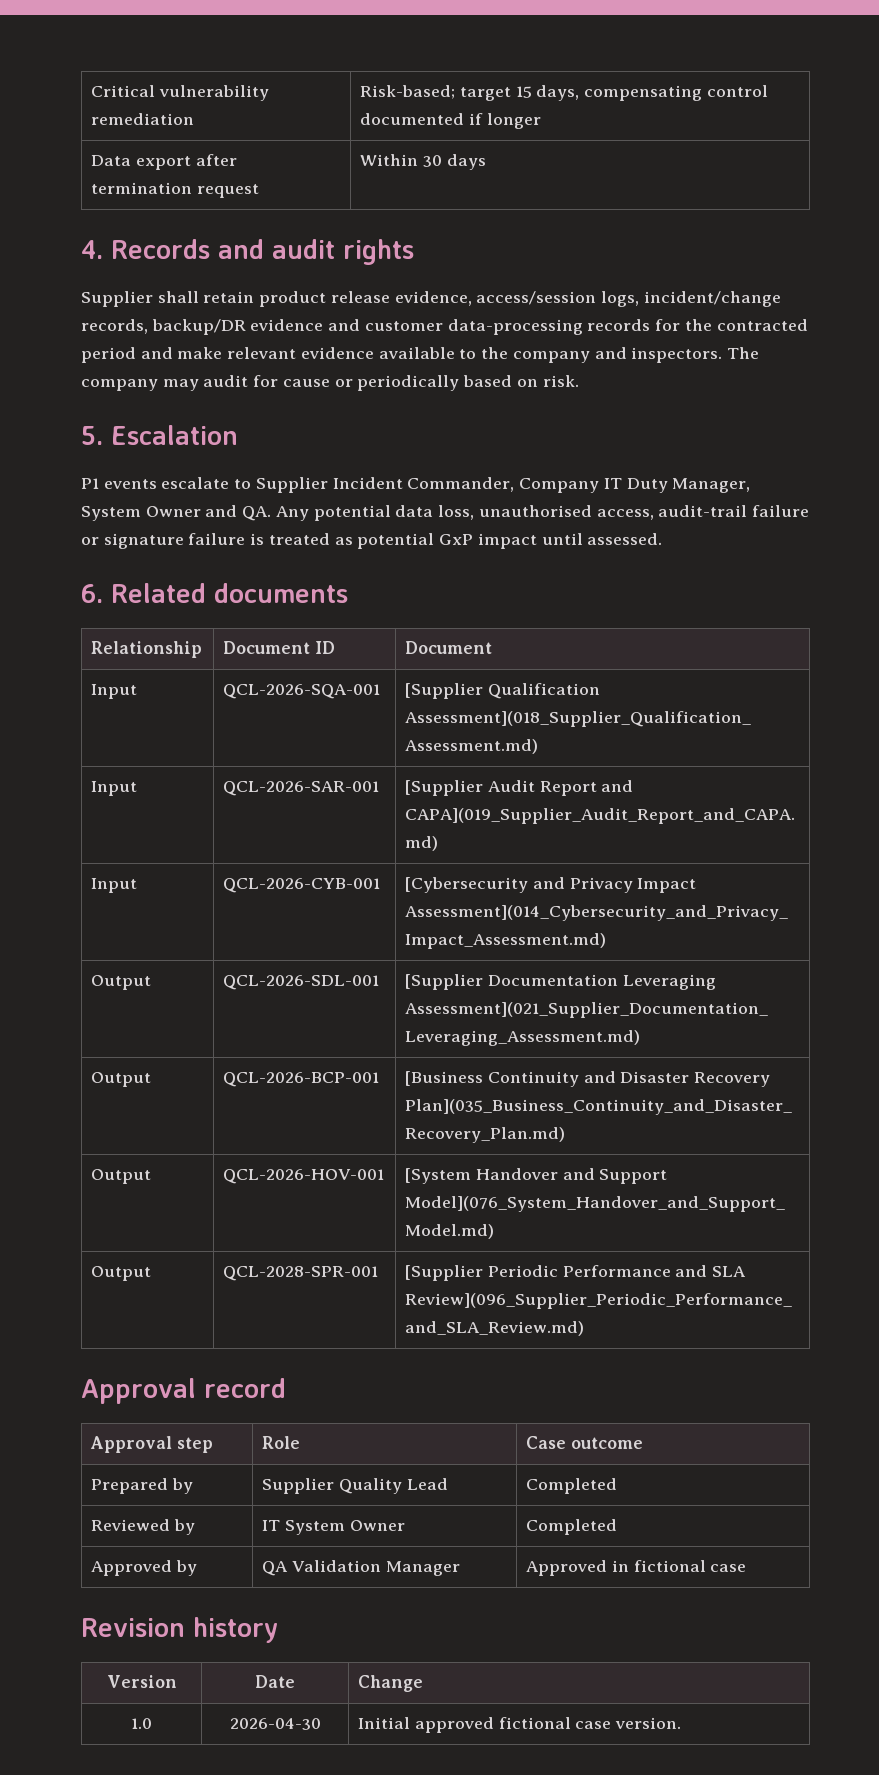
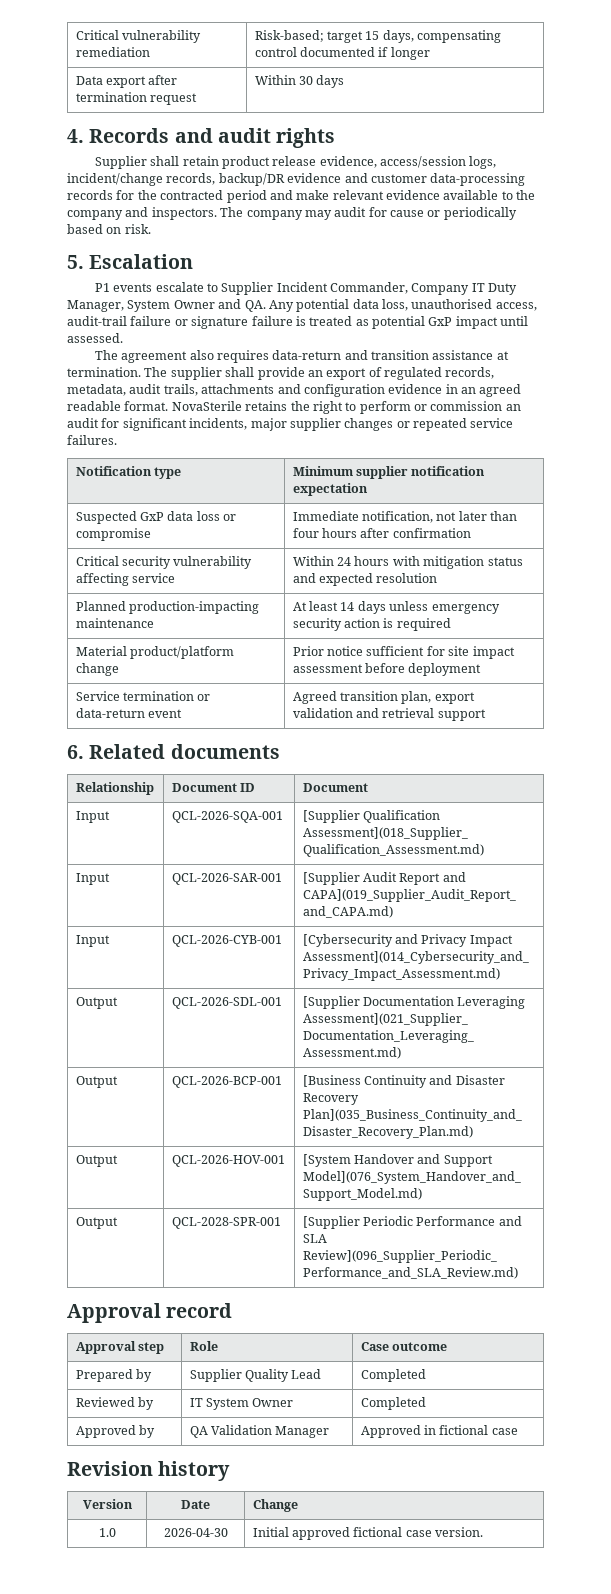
+ The agreement also requires data-return and transition assistance at termination. The supplier shall provide an export of regulated records, metadata, audit trails, attachments and configuration evidence in an agreed readable format. NovaSterile retains the right to perform or commission an audit for significant incidents, major supplier changes or repeated service failures.
+ Notification type | Minimum supplier notification expectation
+ Suspected GxP data loss or compromise | Immediate notification, not later than four hours after confirmation
+ Critical security vulnerability affecting service | Within 24 hours with mitigation status and expected resolution
+ Planned production-impacting maintenance | At least 14 days unless emergency security action is required
+ Material product/platform change | Prior notice sufficient for site impact assessment before deployment
+ Service termination or data-return event | Agreed transition plan, export validation and retrieval support

